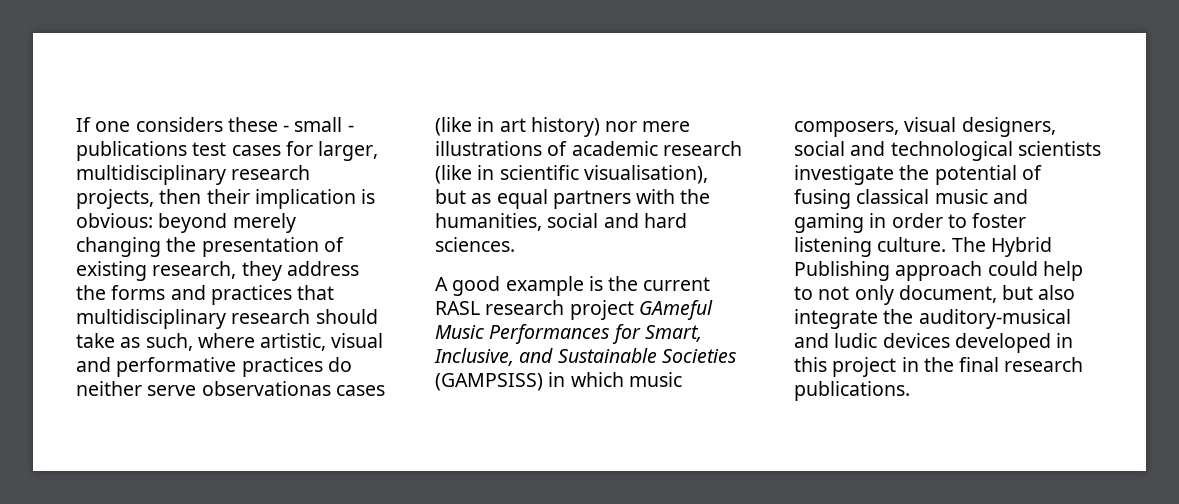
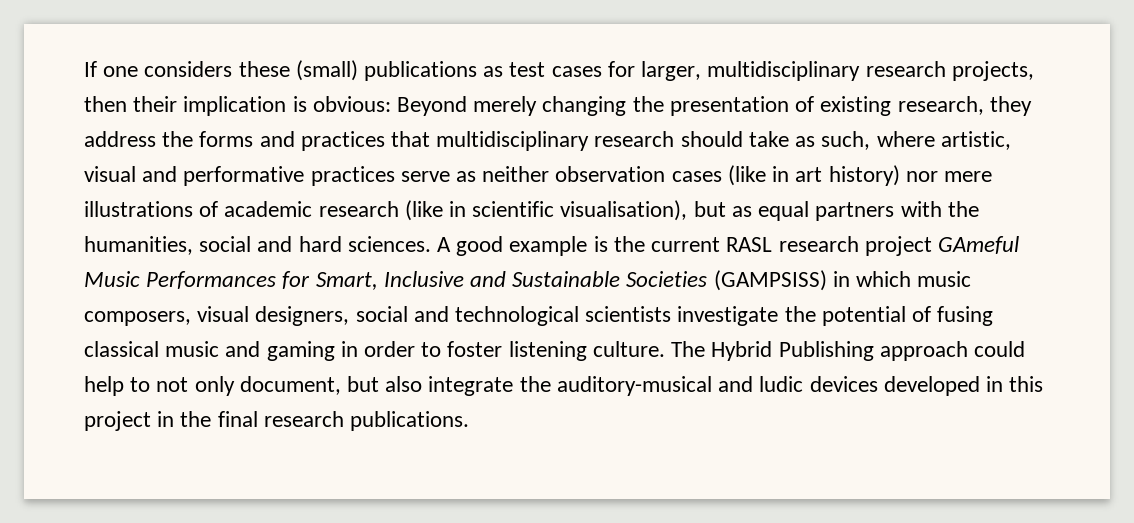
- If one considers these - small - publications test cases for larger, multidisciplinary research projects, then their implication is obvious:
+ If one considers these (small) publications as test cases for larger, multidisciplinary research projects, then their implication is obvious:
- beyond merely changing the presentation of existing research, they address the forms and practices that multidisciplinary research should take as such, where artistic, visual and performative practices do neither serve observationas cases (like in art history) nor mere illustrations of academic research (like in scientific visualisation), but as equal partners with the humanities, social and hard sciences.
- A good example is the current RASL research project GAmeful Music Performances for Smart, Inclusive, and Sustainable Societies (GAMPSISS) in which music composers, visual designers, social and technological scientists investigate the potential of fusing classical music and gaming in order to foster listening culture.
+ Beyond merely changing the presentation of existing research, they address the forms and practices that multidisciplinary research should take as such, where artistic, visual and performative practices serve as neither observation cases (like in art history) nor mere illustrations of academic research (like in scientific visualisation), but as equal partners with the humanities, social and hard sciences. A good example is the current RASL research project GAmeful Music Performances for Smart, Inclusive and Sustainable Societies (GAMPSISS) in which music composers, visual designers, social and technological scientists investigate the potential of fusing classical music and gaming in order to foster listening culture.

